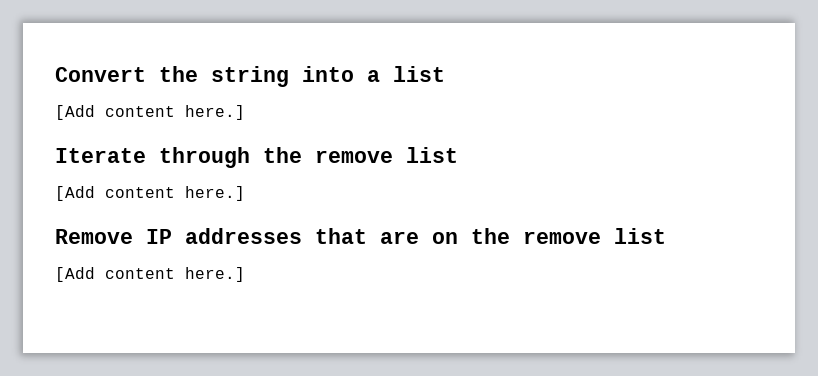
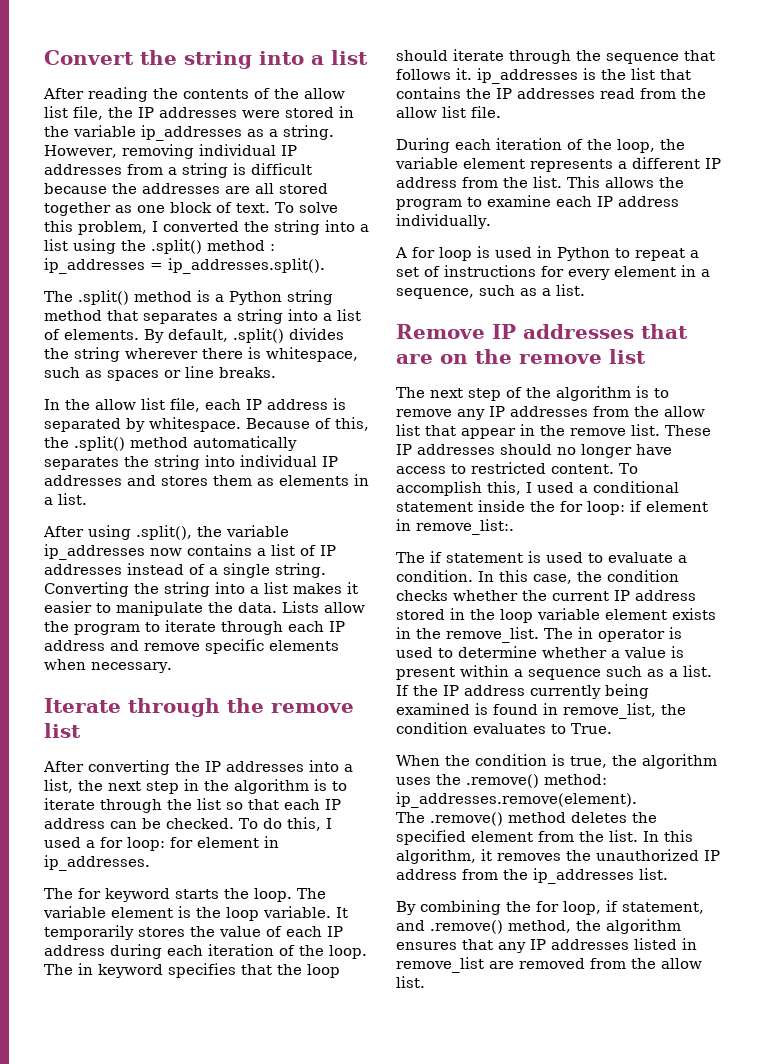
  Convert the string into a list
- [Add content here.]
+ After reading the contents of the allow list file, the IP addresses were stored in the variable ip_addresses as a string. However, removing individual IP addresses from a string is difficult because the addresses are all stored together as one block of text. To solve this problem, I converted the string into a list using the .split() method : ip_addresses = ip_addresses.split().
+ The .split() method is a Python string method that separates a string into a list of elements. By default, .split() divides the string wherever there is whitespace, such as spaces or line breaks.
+ In the allow list file, each IP address is separated by whitespace. Because of this, the .split() method automatically separates the string into individual IP addresses and stores them as elements in a list.
+ After using .split(), the variable ip_addresses now contains a list of IP addresses instead of a single string. Converting the string into a list makes it easier to manipulate the data. Lists allow the program to iterate through each IP address and remove specific elements when necessary.
  Iterate through the remove list
- [Add content here.]
+ After converting the IP addresses into a list, the next step in the algorithm is to iterate through the list so that each IP address can be checked. To do this, I used a for loop: for element in ip_addresses.
+ The for keyword starts the loop. The variable element is the loop variable. It temporarily stores the value of each IP address during each iteration of the loop. The in keyword specifies that the loop should iterate through the sequence that follows it. ip_addresses is the list that contains the IP addresses read from the allow list file.
+ During each iteration of the loop, the variable element represents a different IP address from the list. This allows the program to examine each IP address individually.
+ A for loop is used in Python to repeat a set of instructions for every element in a sequence, such as a list.
  Remove IP addresses that are on the remove list
- [Add content here.]
+ The next step of the algorithm is to remove any IP addresses from the allow list that appear in the remove list. These IP addresses should no longer have access to restricted content. To accomplish this, I used a conditional statement inside the for loop: if element in remove_list:.
+ The if statement is used to evaluate a condition. In this case, the condition checks whether the current IP address stored in the loop variable element exists in the remove_list. The in operator is used to determine whether a value is present within a sequence such as a list. If the IP address currently being examined is found in remove_list, the condition evaluates to True.
+ When the condition is true, the algorithm uses the .remove() method: ip_addresses.remove(element).
+ The .remove() method deletes the specified element from the list. In this algorithm, it removes the unauthorized IP address from the ip_addresses list.
+ By combining the for loop, if statement, and .remove() method, the algorithm ensures that any IP addresses listed in remove_list are removed from the allow list.

